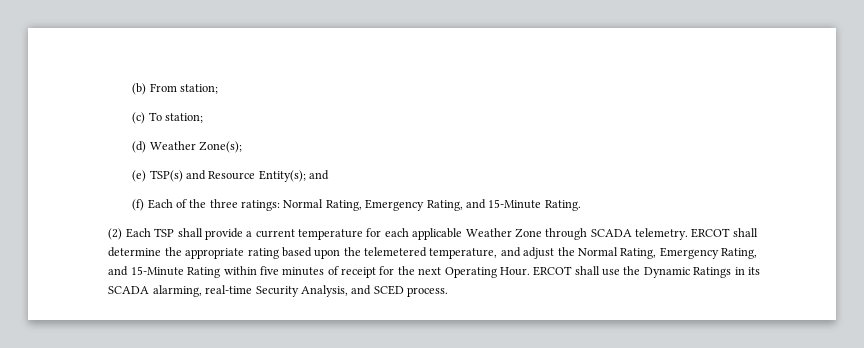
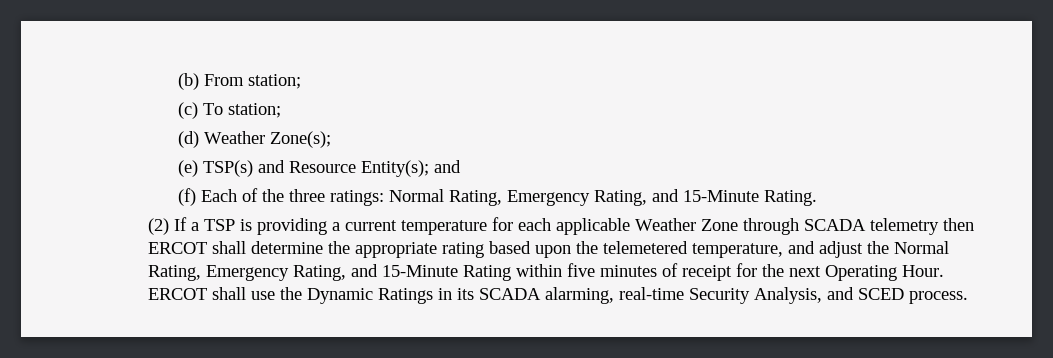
- (2) Each TSP shall provide a current temperature for each applicable Weather Zone through SCADA telemetry. ERCOT shall determine the appropriate rating based upon the telemetered temperature, and adjust the Normal Rating, Emergency Rating, and 15-Minute Rating within five minutes of receipt for the next Operating Hour.
+ (2) If a TSP is providing a current temperature for each applicable Weather Zone through SCADA telemetry then ERCOT shall determine the appropriate rating based upon the telemetered temperature, and adjust the Normal Rating, Emergency Rating, and 15-Minute Rating within five minutes of receipt for the next Operating Hour.

